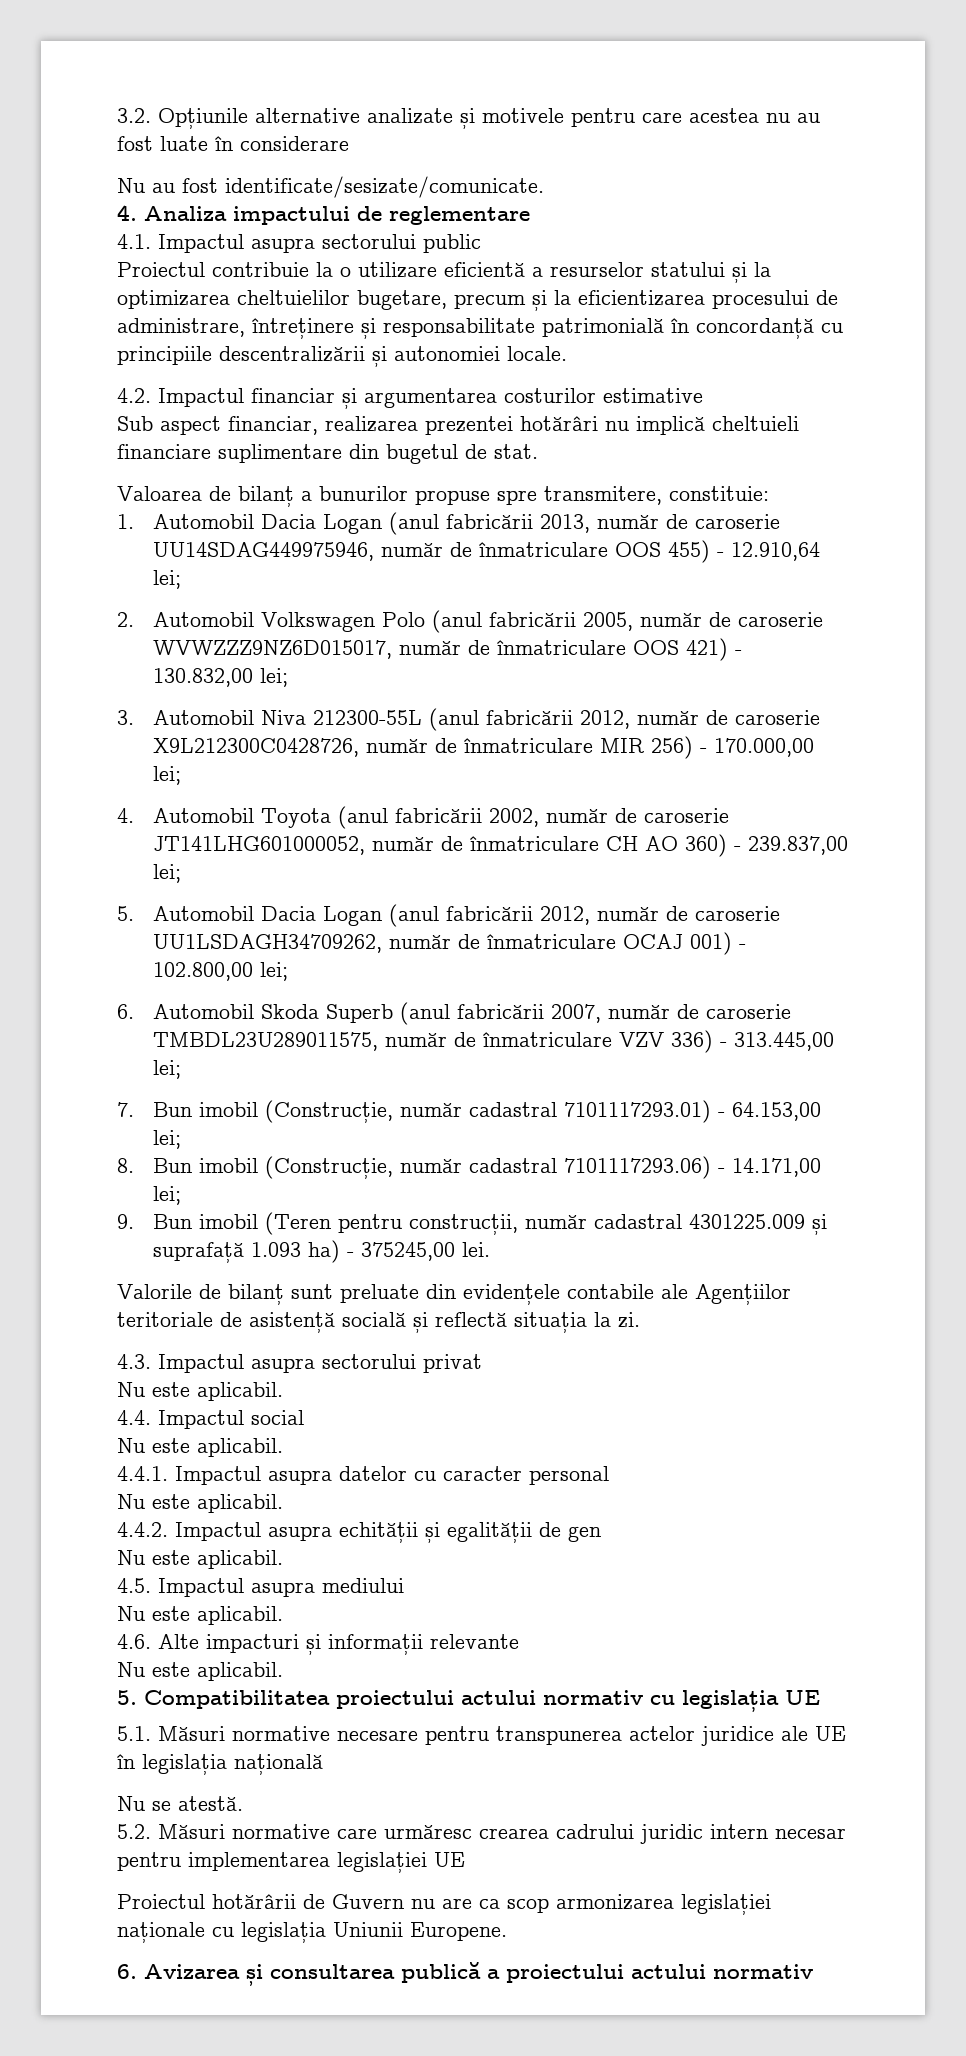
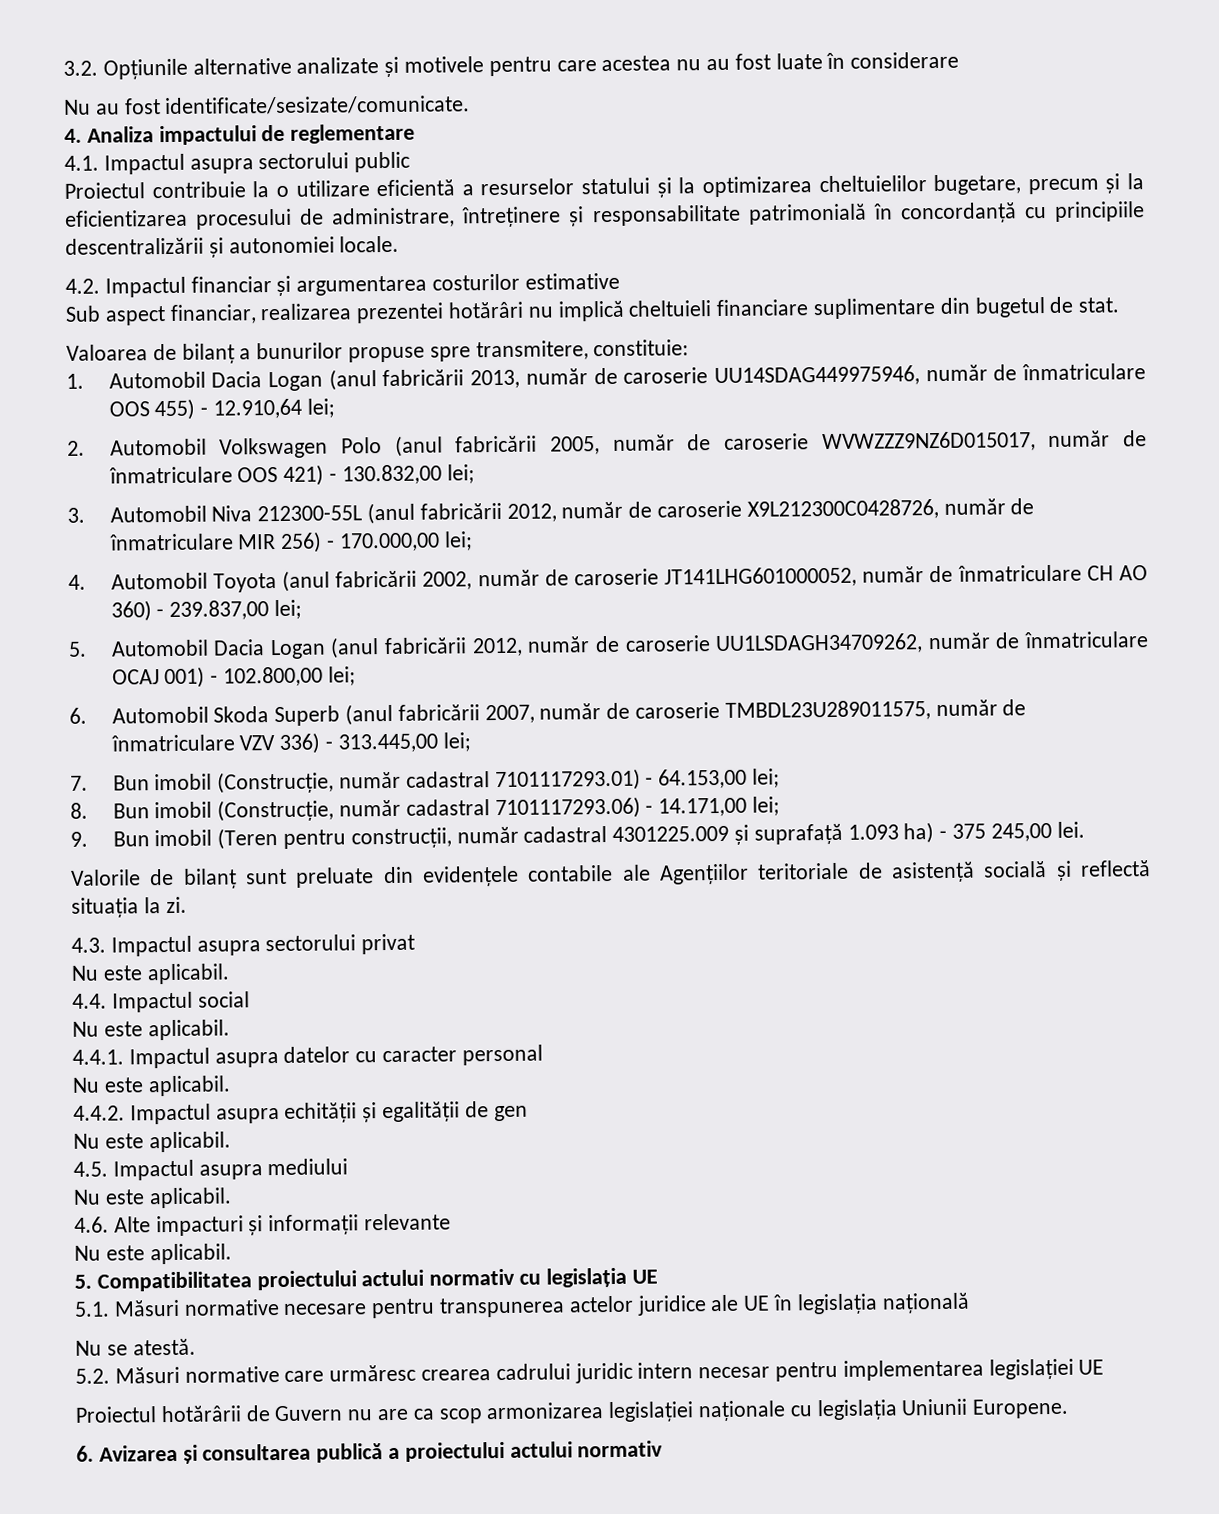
- 9. Bun imobil (Teren pentru construcții, număr cadastral 4301225.009 și suprafață 1.093 ha) - 375245,00 lei.
+ 9. Bun imobil (Teren pentru construcții, număr cadastral 4301225.009 și suprafață 1.093 ha) - 375 245,00 lei.

